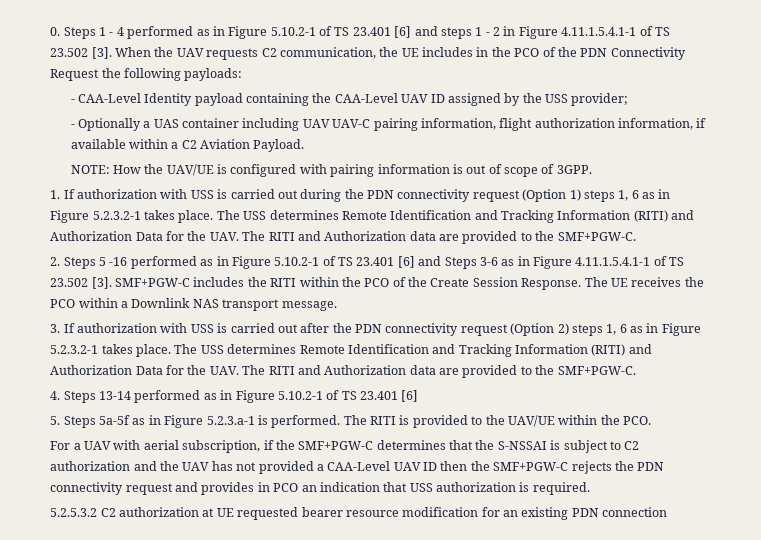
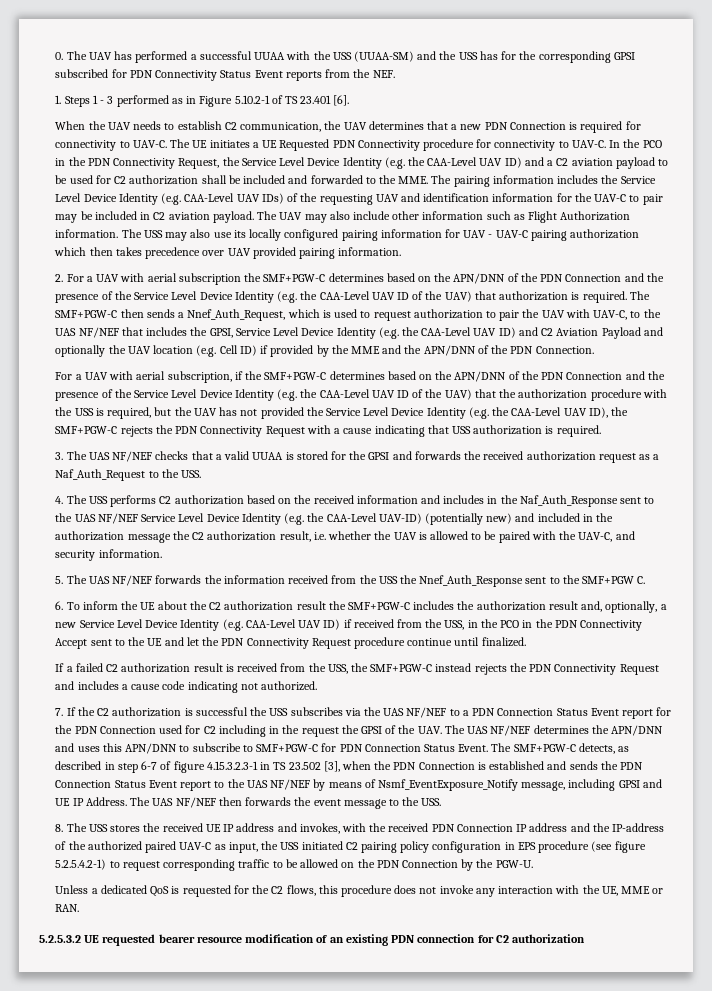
- 0. Steps 1 - 4 performed as in Figure 5.10.2-1 of TS 23.401 [6] and steps 1 - 2 in Figure 4.11.1.5.4.1-1 of TS 23.502 [3]. When the UAV requests C2 communication, the UE includes in the PCO of the PDN Connectivity Request the following payloads:
- - CAA-Level Identity payload containing the CAA-Level UAV ID assigned by the USS provider;
- - Optionally a UAS container including UAV UAV-C pairing information, flight authorization information, if available within a C2 Aviation Payload.
- NOTE: How the UAV/UE is configured with pairing information is out of scope of 3GPP.
- 1. If authorization with USS is carried out during the PDN connectivity request (Option 1) steps 1, 6 as in Figure 5.2.3.2-1 takes place. The USS determines Remote Identification and Tracking Information (RITI) and Authorization Data for the UAV. The RITI and Authorization data are provided to the SMF+PGW-C.
- 2. Steps 5 -16 performed as in Figure 5.10.2-1 of TS 23.401 [6] and Steps 3-6 as in Figure 4.11.1.5.4.1-1 of TS 23.502 [3]. SMF+PGW-C includes the RITI within the PCO of the Create Session Response. The UE receives the PCO within a Downlink NAS transport message.
- 3. If authorization with USS is carried out after the PDN connectivity request (Option 2) steps 1, 6 as in Figure 5.2.3.2-1 takes place. The USS determines Remote Identification and Tracking Information (RITI) and Authorization Data for the UAV. The RITI and Authorization data are provided to the SMF+PGW-C.
- 4. Steps 13-14 performed as in Figure 5.10.2-1 of TS 23.401 [6]
- 5. Steps 5a-5f as in Figure 5.2.3.a-1 is performed. The RITI is provided to the UAV/UE within the PCO.
+ 0. The UAV has performed a successful UUAA with the USS (UUAA-SM) and the USS has for the corresponding GPSI subscribed for PDN Connectivity Status Event reports from the NEF.
+ 1. Steps 1 - 3 performed as in Figure 5.10.2-1 of TS 23.401 [6].
+ When the UAV needs to establish C2 communication, the UAV determines that a new PDN Connection is required for connectivity to UAV-C. The UE initiates a UE Requested PDN Connectivity procedure for connectivity to UAV-C. In the PCO in the PDN Connectivity Request, the Service Level Device Identity (e.g. the CAA-Level UAV ID) and a C2 aviation payload to be used for C2 authorization shall be included and forwarded to the MME. The pairing information includes the Service Level Device Identity (e.g. CAA-Level UAV IDs) of the requesting UAV and identification information for the UAV-C to pair may be included in C2 aviation payload. The UAV may also include other information such as Flight Authorization information. The USS may also use its locally configured pairing information for UAV - UAV-C pairing authorization which then takes precedence over UAV provided pairing information.
+ 2. For a UAV with aerial subscription the SMF+PGW-C determines based on the APN/DNN of the PDN Connection and the presence of the Service Level Device Identity (e.g. the CAA-Level UAV ID of the UAV) that authorization is required. The SMF+PGW-C then sends a Nnef_Auth_Request, which is used to request authorization to pair the UAV with UAV-C, to the UAS NF/NEF that includes the GPSI, Service Level Device Identity (e.g. the CAA-Level UAV ID) and C2 Aviation Payload and optionally the UAV location (e.g. Cell ID) if provided by the MME and the APN/DNN of the PDN Connection.
- For a UAV with aerial subscription, if the SMF+PGW-C determines that the S-NSSAI is subject to C2 authorization and the UAV has not provided a CAA-Level UAV ID then the SMF+PGW-C rejects the PDN connectivity request and provides in PCO an indication that USS authorization is required.
+ For a UAV with aerial subscription, if the SMF+PGW-C determines based on the APN/DNN of the PDN Connection and the presence of the Service Level Device Identity (e.g. the CAA-Level UAV ID of the UAV) that the authorization procedure with the USS is required, but the UAV has not provided the Service Level Device Identity (e.g. the CAA-Level UAV ID), the SMF+PGW-C rejects the PDN Connectivity Request with a cause indicating that USS authorization is required.
- 5.2.5.3.2 C2 authorization at UE requested bearer resource modification for an existing PDN connection
+ 3. The UAS NF/NEF checks that a valid UUAA is stored for the GPSI and forwards the received authorization request as a Naf_Auth_Request to the USS.
+ 4. The USS performs C2 authorization based on the received information and includes in the Naf_Auth_Response sent to the UAS NF/NEF Service Level Device Identity (e.g. the CAA-Level UAV-ID) (potentially new) and included in the authorization message the C2 authorization result, i.e. whether the UAV is allowed to be paired with the UAV-C, and security information.
+ 5. The UAS NF/NEF forwards the information received from the USS the Nnef_Auth_Response sent to the SMF+PGW C.
+ 6. To inform the UE about the C2 authorization result the SMF+PGW-C includes the authorization result and, optionally, a new Service Level Device Identity (e.g. CAA-Level UAV ID) if received from the USS, in the PCO in the PDN Connectivity Accept sent to the UE and let the PDN Connectivity Request procedure continue until finalized.
+ If a failed C2 authorization result is received from the USS, the SMF+PGW-C instead rejects the PDN Connectivity Request and includes a cause code indicating not authorized.
+ 7. If the C2 authorization is successful the USS subscribes via the UAS NF/NEF to a PDN Connection Status Event report for the PDN Connection used for C2 including in the request the GPSI of the UAV. The UAS NF/NEF determines the APN/DNN and uses this APN/DNN to subscribe to SMF+PGW-C for PDN Connection Status Event. The SMF+PGW-C detects, as described in step 6-7 of figure 4.15.3.2.3-1 in TS 23.502 [3], when the PDN Connection is established and sends the PDN Connection Status Event report to the UAS NF/NEF by means of Nsmf_EventExposure_Notify message, including GPSI and UE IP Address. The UAS NF/NEF then forwards the event message to the USS.
+ 8. The USS stores the received UE IP address and invokes, with the received PDN Connection IP address and the IP-address of the authorized paired UAV-C as input, the USS initiated C2 pairing policy configuration in EPS procedure (see figure 5.2.5.4.2-1) to request corresponding traffic to be allowed on the PDN Connection by the PGW-U.
+ Unless a dedicated QoS is requested for the C2 flows, this procedure does not invoke any interaction with the UE, MME or RAN.
+ 5.2.5.3.2 UE requested bearer resource modification of an existing PDN connection for C2 authorization

